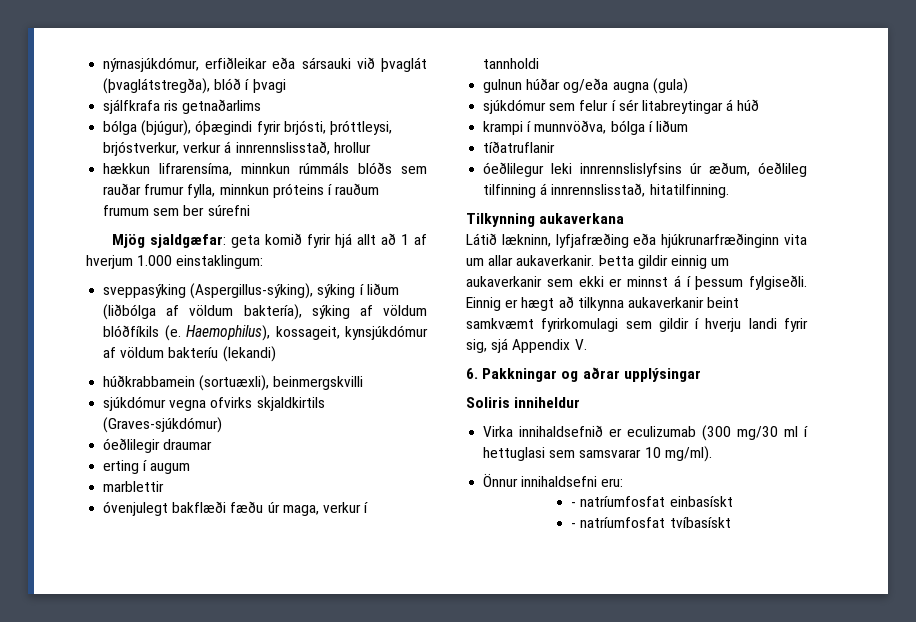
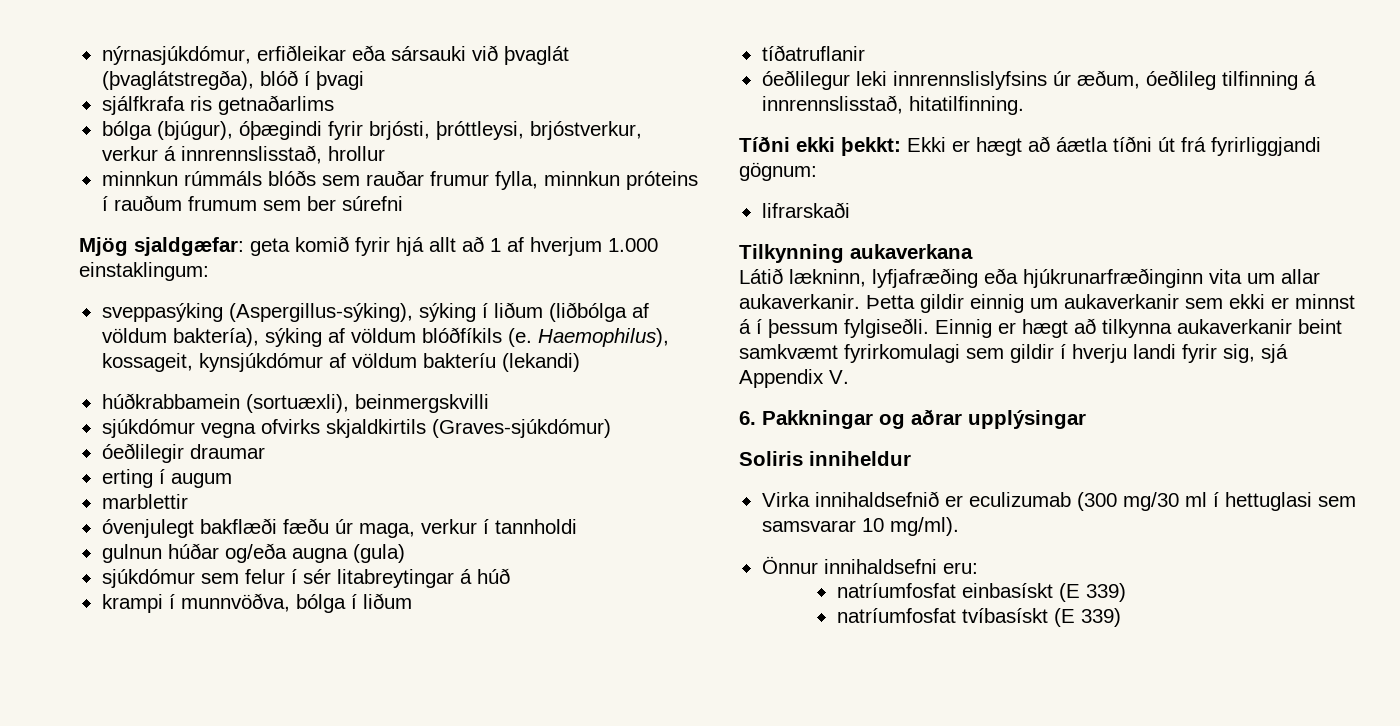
- hækkun lifrarensíma, minnkun rúmmáls blóðs sem rauðar frumur fylla, minnkun próteins í rauðum frumum sem ber súrefni
+ minnkun rúmmáls blóðs sem rauðar frumur fylla, minnkun próteins í rauðum frumum sem ber súrefni
+ Tíðni ekki þekkt: Ekki er hægt að áætla tíðni út frá fyrirliggjandi gögnum:
+ lifrarskaði
- - natríumfosfat einbasískt
- - natríumfosfat tvíbasískt
+ natríumfosfat einbasískt (E 339)
+ natríumfosfat tvíbasískt (E 339)

